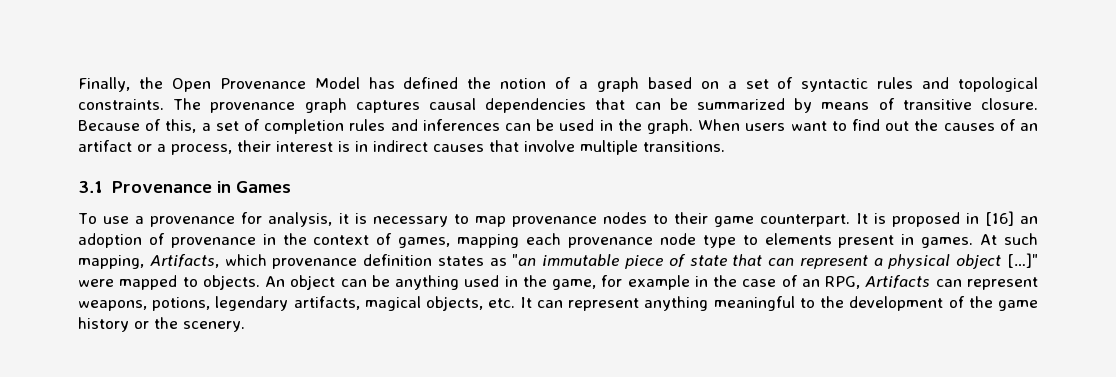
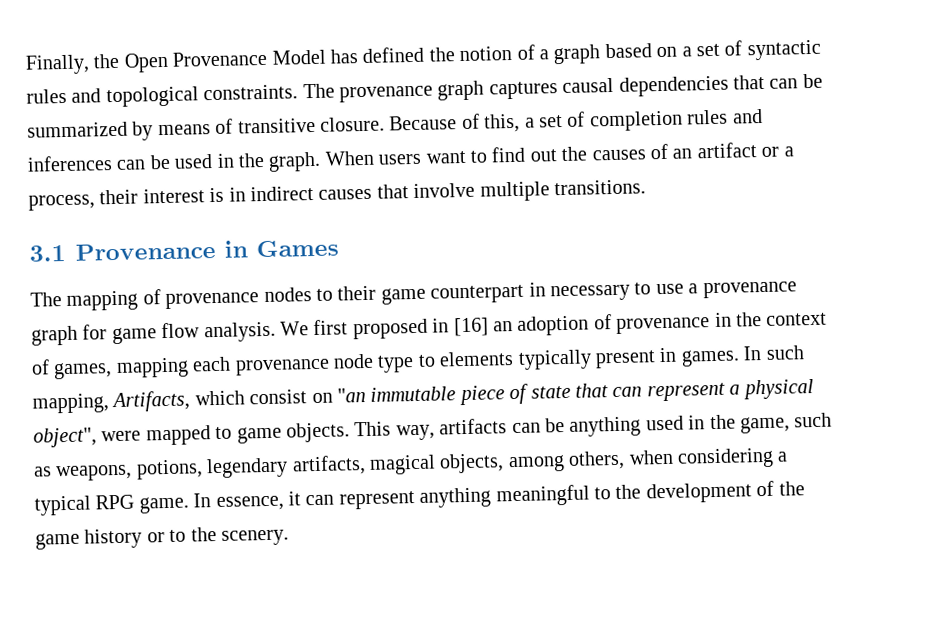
- To use a provenance for analysis, it is necessary to map provenance nodes to their game counterpart. It is proposed in [16] an adoption of provenance in the context of games, mapping each provenance node type to elements present in games.
+ The mapping of provenance nodes to their game counterpart in necessary to use a provenance graph for game flow analysis. We first proposed in [16] an adoption of provenance in the context of games, mapping each provenance node type to elements typically present in games.
- At such mapping, Artifacts, which provenance definition states as "an immutable piece of state that can represent a physical object […]" were mapped to objects. An object can be anything used in the game, for example in the case of an RPG, Artifacts can represent weapons, potions, legendary artifacts, magical objects, etc. It can represent anything meaningful to the development of the game history or the scenery.
+ In such mapping, Artifacts, which consist on "an immutable piece of state that can represent a physical object", were mapped to game objects. This way, artifacts can be anything used in the game, such as weapons, potions, legendary artifacts, magical objects, among others, when considering a typical RPG game. In essence, it can represent anything meaningful to the development of the game history or to the scenery.

